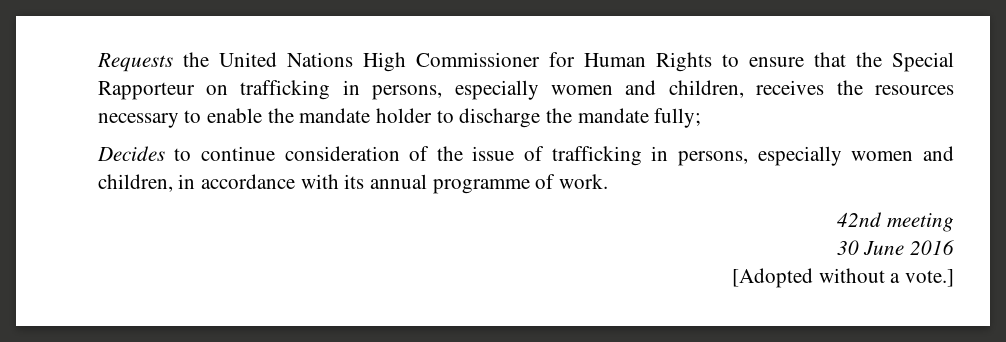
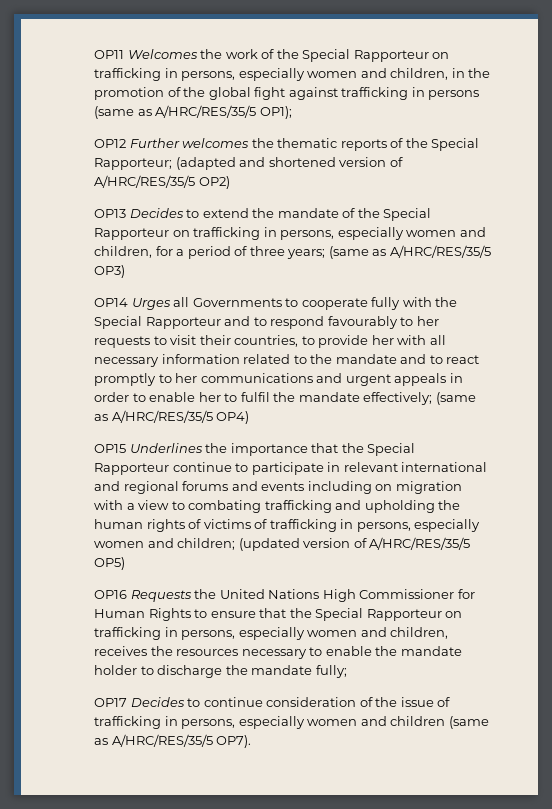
- Requests the United Nations High Commissioner for Human Rights to ensure that the Special Rapporteur on trafficking in persons, especially women and children, receives the resources necessary to enable the mandate holder to discharge the mandate fully;
+ OP11 Welcomes the work of the Special Rapporteur on trafficking in persons, especially women and children, in the promotion of the global fight against trafficking in persons (same as A/HRC/RES/35/5 OP1);
+ OP12 Further welcomes the thematic reports of the Special Rapporteur; (adapted and shortened version of A/HRC/RES/35/5 OP2)
+ OP13 Decides to extend the mandate of the Special Rapporteur on trafficking in persons, especially women and children, for a period of three years; (same as A/HRC/RES/35/5 OP3)
+ OP14 Urges all Governments to cooperate fully with the Special Rapporteur and to respond favourably to her requests to visit their countries, to provide her with all necessary information related to the mandate and to react promptly to her communications and urgent appeals in order to enable her to fulfil the mandate effectively; (same as A/HRC/RES/35/5 OP4)
+ OP15 Underlines the importance that the Special Rapporteur continue to participate in relevant international and regional forums and events including on migration with a view to combating trafficking and upholding the human rights of victims of trafficking in persons, especially women and children; (updated version of A/HRC/RES/35/5 OP5)
+ OP16 Requests the United Nations High Commissioner for Human Rights to ensure that the Special Rapporteur on trafficking in persons, especially women and children, receives the resources necessary to enable the mandate holder to discharge the mandate fully;
- Decides to continue consideration of the issue of trafficking in persons, especially women and children, in accordance with its annual programme of work.
- 42nd meeting
- 30 June 2016
- [Adopted without a vote.]
+ OP17 Decides to continue consideration of the issue of trafficking in persons, especially women and children (same as A/HRC/RES/35/5 OP7).

